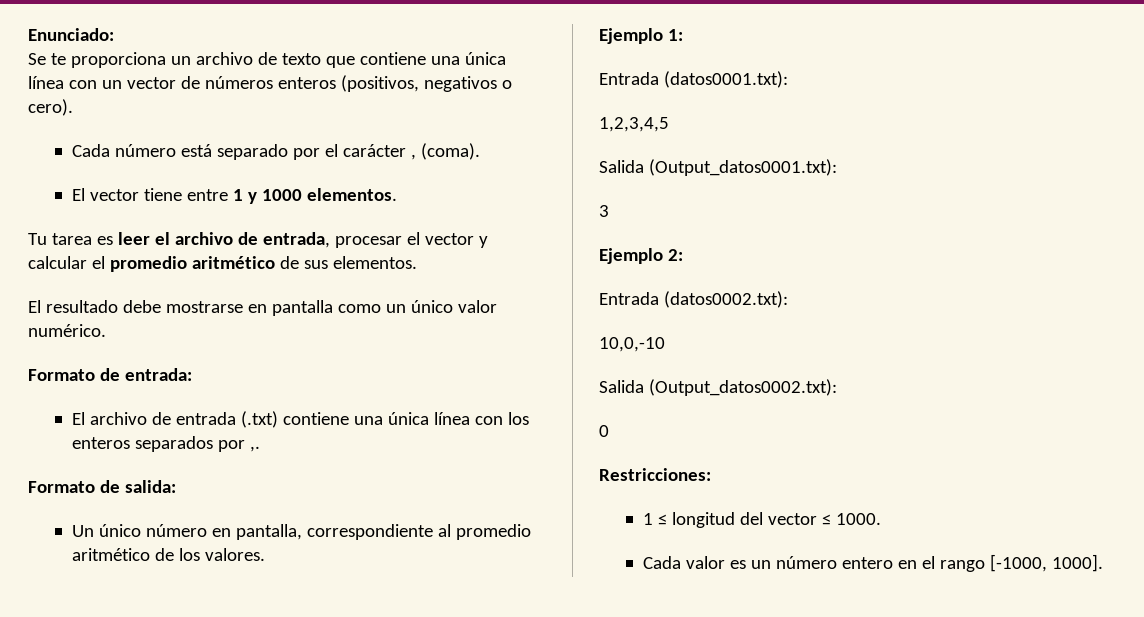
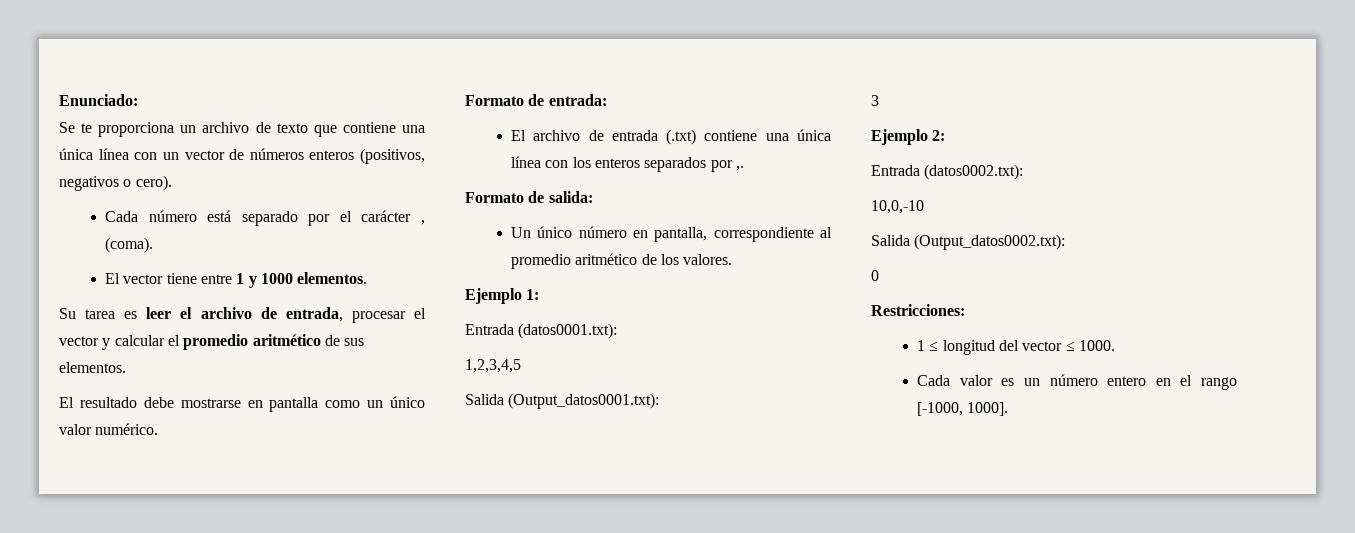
- Tu tarea es leer el archivo de entrada, procesar el vector y calcular el promedio aritmético de sus elementos.
+ Su tarea es leer el archivo de entrada, procesar el vector y calcular el promedio aritmético de sus elementos.

